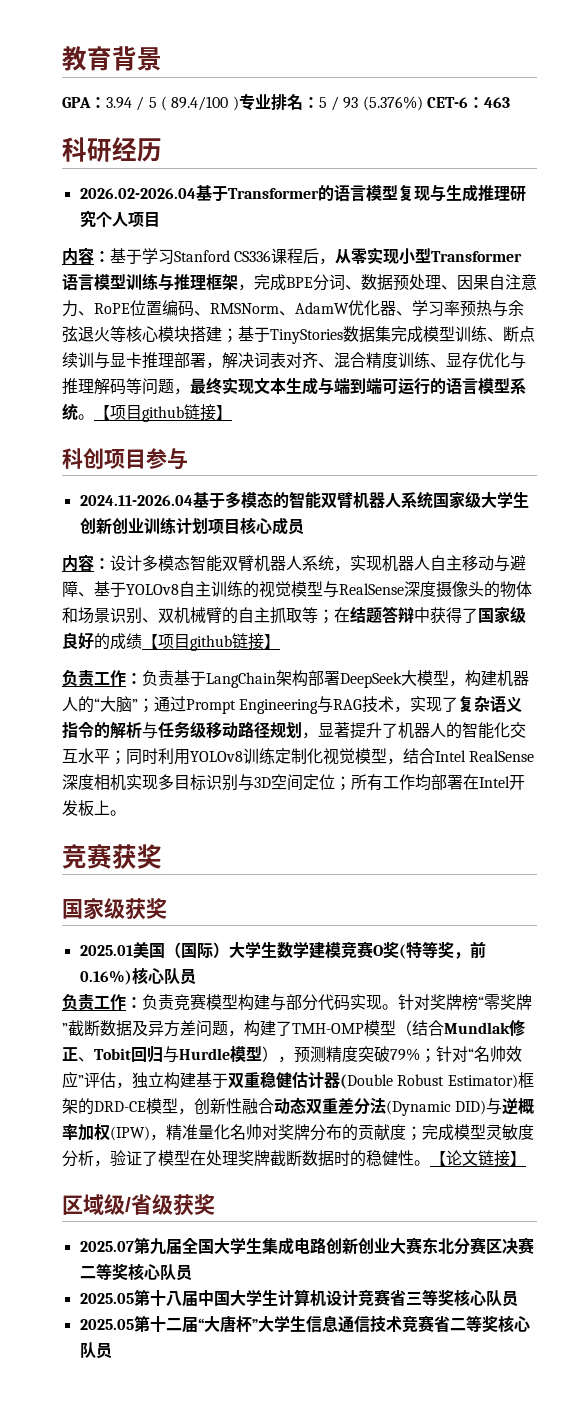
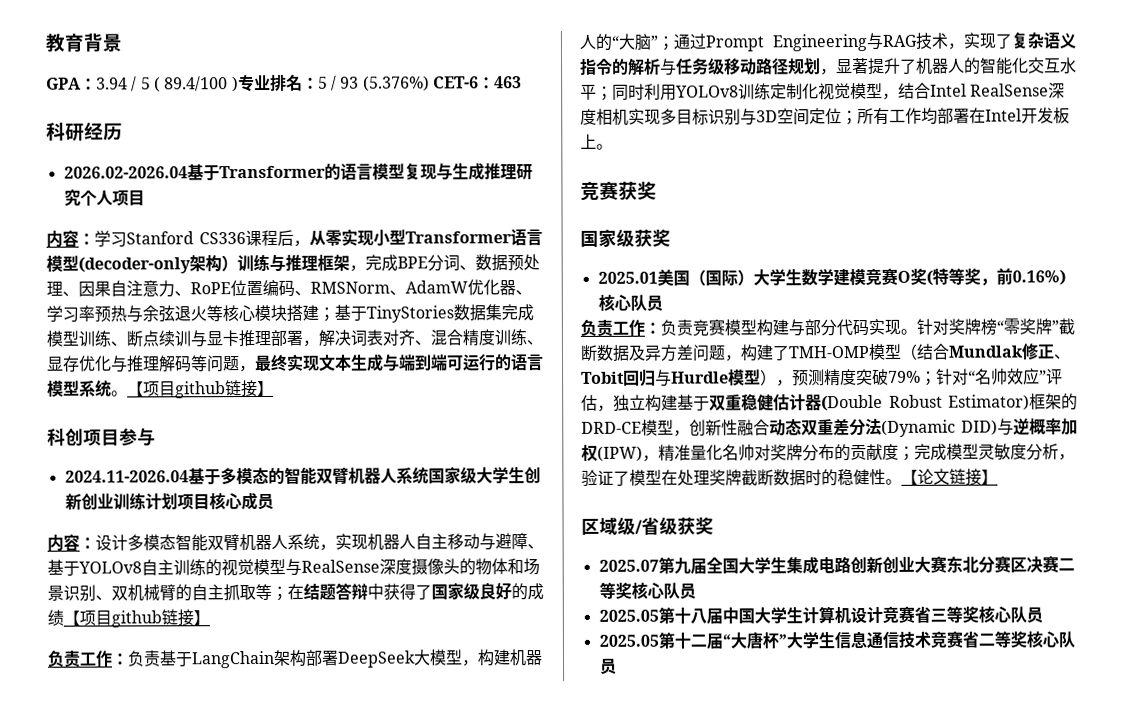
- 基于学习Stanford CS336课程后，从零实现小型Transformer语言模型训练与推理框架，完成BPE分词、数据预处理、因果自注意力、RoPE位置编码、RMSNorm、AdamW优化器、学习率预热与余弦退火等核心模块搭建；
+ 学习Stanford CS336课程后，从零实现小型Transformer语言模型(decoder-only架构）训练与推理框架，完成BPE分词、数据预处理、因果自注意力、RoPE位置编码、RMSNorm、AdamW优化器、学习率预热与余弦退火等核心模块搭建；

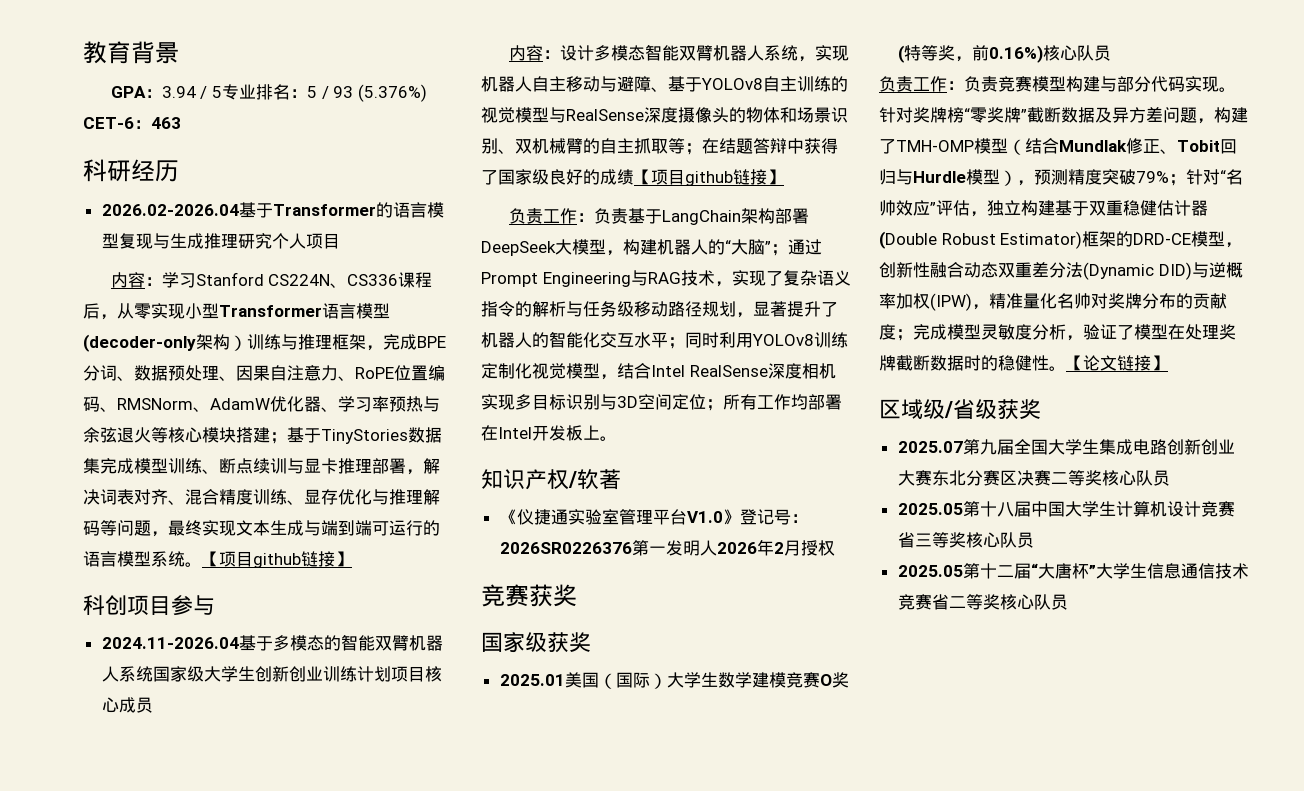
- GPA：3.94 / 5 ( 89.4/100 )专业排名：5 / 93 (5.376%) CET-6：463
+ GPA：3.94 / 5专业排名：5 / 93 (5.376%) CET-6：463
- 学习Stanford CS336课程后，从零实现小型Transformer语言模型(decoder-only架构）训练与推理框架，完成BPE分词、数据预处理、因果自注意力、RoPE位置编码、RMSNorm、AdamW优化器、学习率预热与余弦退火等核心模块搭建；
+ 学习Stanford CS224N、CS336课程后，从零实现小型Transformer语言模型(decoder-only架构）训练与推理框架，完成BPE分词、数据预处理、因果自注意力、RoPE位置编码、RMSNorm、AdamW优化器、学习率预热与余弦退火等核心模块搭建；
+ 知识产权/软著
+ 《仪捷通实验室管理平台V1.0》登记号：2026SR0226376第一发明人2026年2月授权

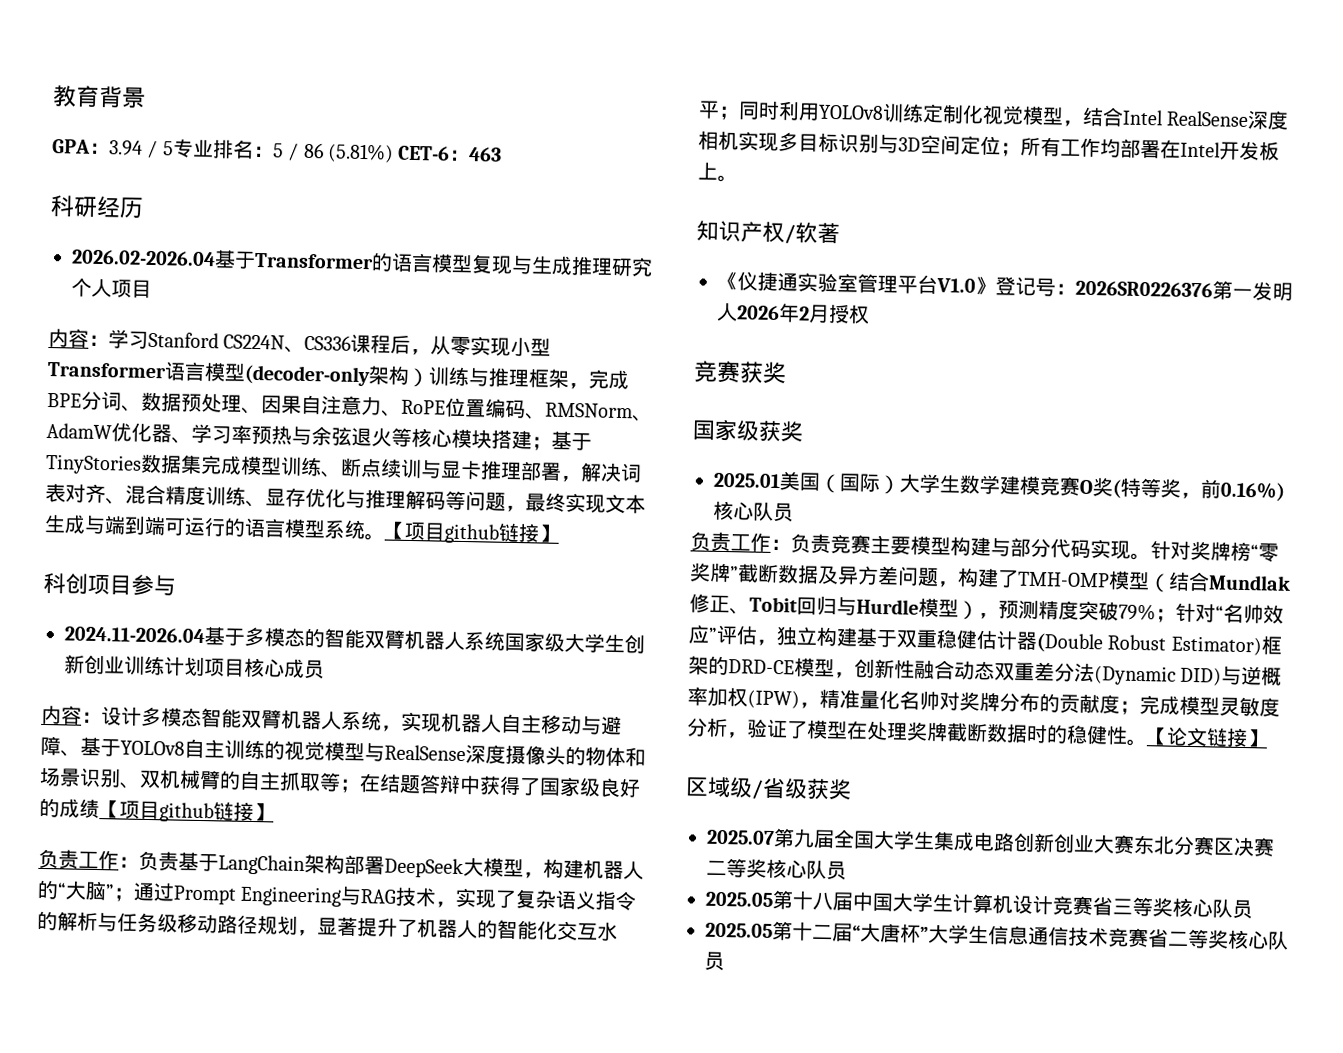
- GPA：3.94 / 5专业排名：5 / 93 (5.376%) CET-6：463
+ GPA：3.94 / 5专业排名：5 / 86 (5.81%) CET-6：463
- 负责工作：负责竞赛模型构建与部分代码实现。
+ 负责工作：负责竞赛主要模型构建与部分代码实现。

